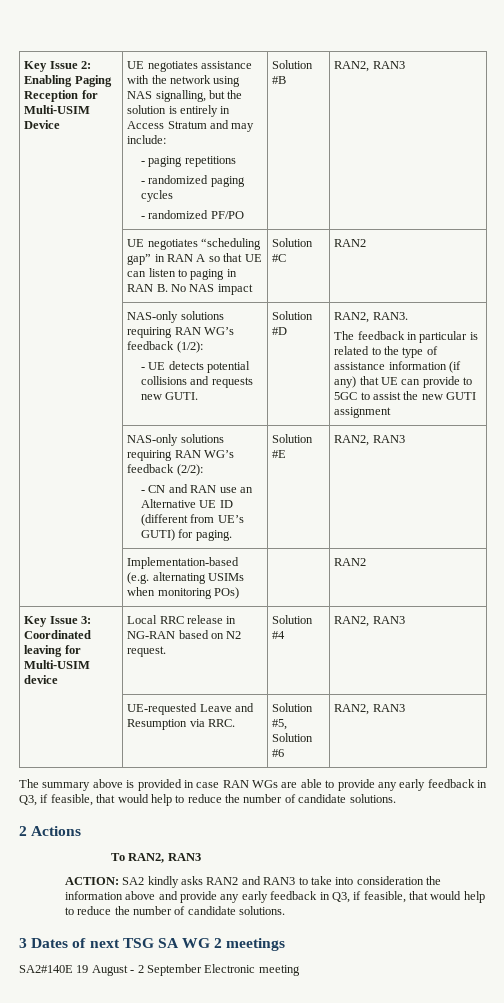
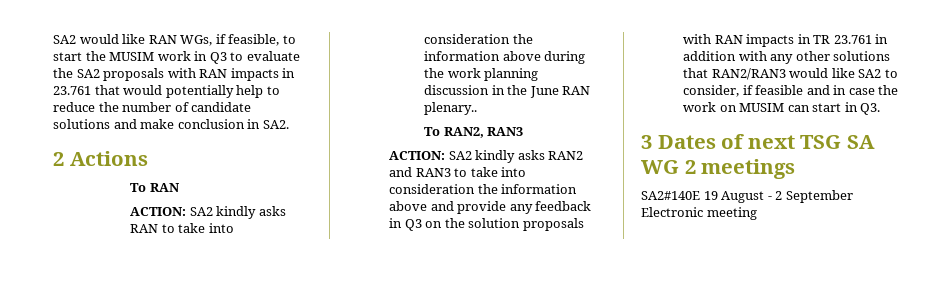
- Key Issue 2: Enabling Paging Reception for Multi-USIM Device | UE negotiates assistance with the network using NAS signalling, but the solution is entirely in Access Stratum and may include:
- - paging repetitions
- - randomized paging cycles
- - randomized PF/PO | Solution #B | RAN2, RAN3
- | UE negotiates “scheduling gap” in RAN A so that UE can listen to paging in RAN B. No NAS impact | Solution #C | RAN2
- | NAS-only solutions requiring RAN WG’s feedback (1/2):
- - UE detects potential collisions and requests new GUTI. | Solution #D | RAN2, RAN3.
- The feedback in particular is related to the type of assistance information (if any) that UE can provide to 5GC to assist the new GUTI assignment
- | NAS-only solutions requiring RAN WG’s feedback (2/2):
- - CN and RAN use an Alternative UE ID (different from UE’s GUTI) for paging. | Solution #E | RAN2, RAN3
- | Implementation-based (e.g. alternating USIMs when monitoring POs) | | RAN2
- Key Issue 3: Coordinated leaving for Multi-USIM device | Local RRC release in NG-RAN based on N2 request. | Solution #4 | RAN2, RAN3
- | UE-requested Leave and Resumption via RRC. | Solution #5, Solution #6 | RAN2, RAN3
- The summary above is provided in case RAN WGs are able to provide any early feedback in Q3, if feasible, that would help to reduce the number of candidate solutions.
+ SA2 would like RAN WGs, if feasible, to start the MUSIM work in Q3 to evaluate the SA2 proposals with RAN impacts in 23.761 that would potentially help to reduce the number of candidate solutions and make conclusion in SA2.
  2 Actions
+ To RAN
+ ACTION: SA2 kindly asks RAN to take into consideration the information above during the work planning discussion in the June RAN plenary..
- ACTION: SA2 kindly asks RAN2 and RAN3 to take into consideration the information above and provide any early feedback in Q3, if feasible, that would help to reduce the number of candidate solutions.
+ ACTION: SA2 kindly asks RAN2 and RAN3 to take into consideration the information above and provide any feedback in Q3 on the solution proposals with RAN impacts in TR 23.761 in addition with any other solutions that RAN2/RAN3 would like SA2 to consider, if feasible and in case the work on MUSIM can start in Q3.

